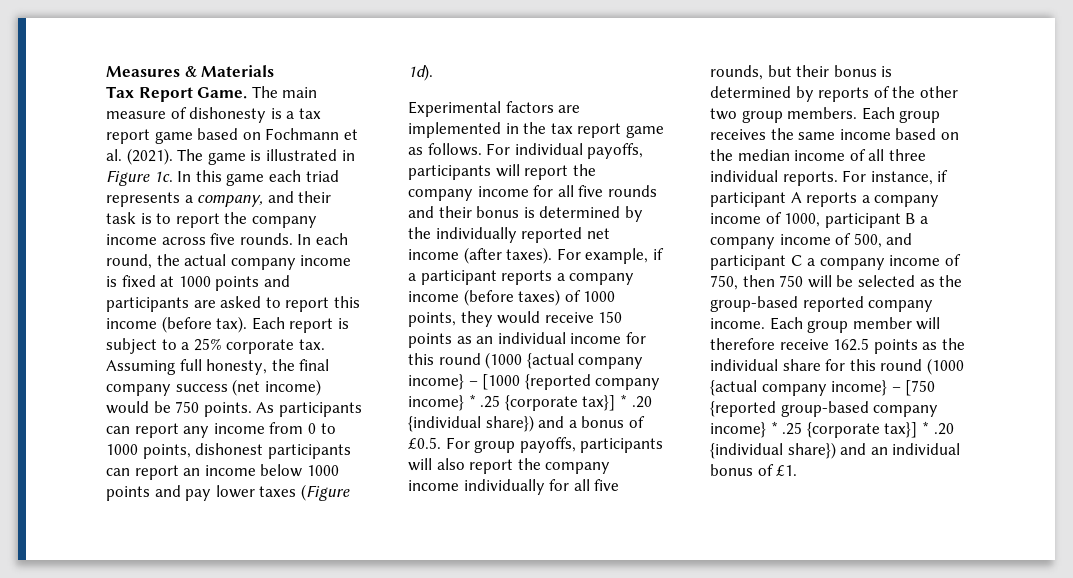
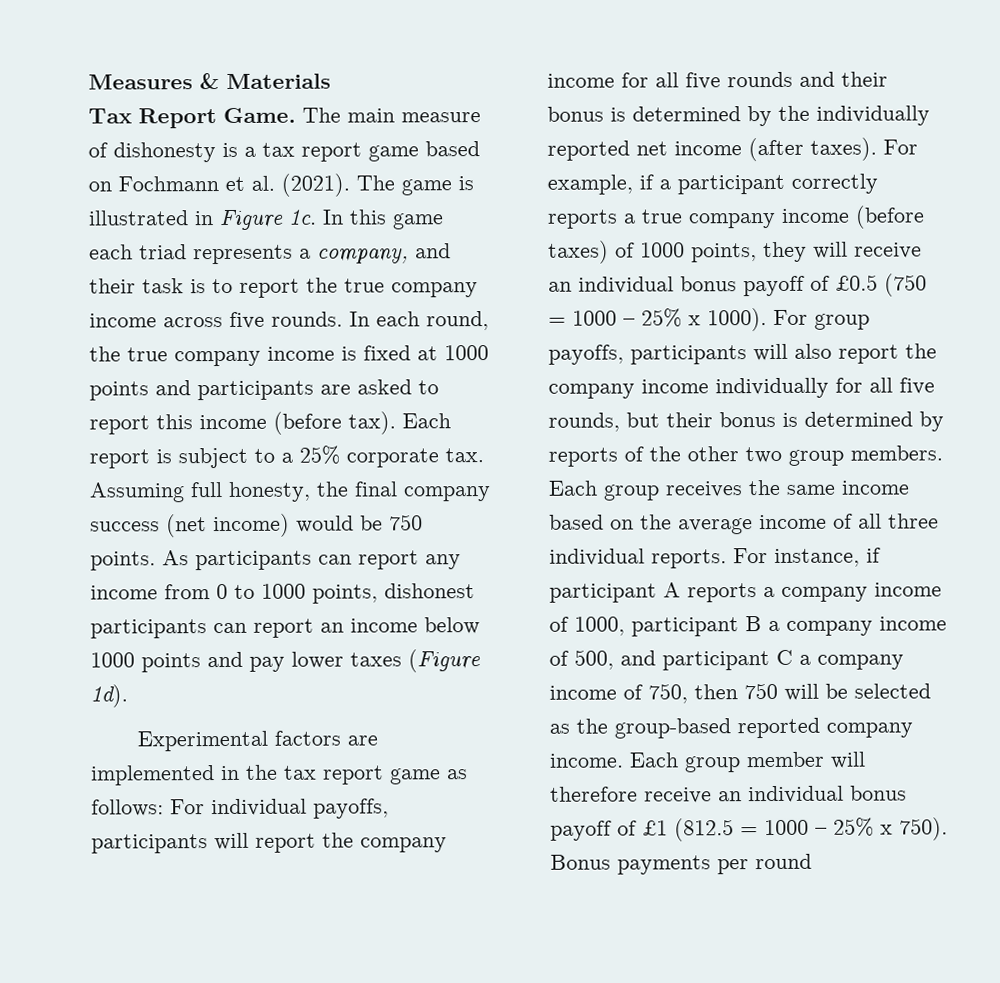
- In this game each triad represents a company, and their task is to report the company income across five rounds.
+ In this game each triad represents a company, and their task is to report the true company income across five rounds.
- In each round, the actual company income is fixed at 1000 points and participants are asked to report this income (before tax).
+ In each round, the true company income is fixed at 1000 points and participants are asked to report this income (before tax).
- Experimental factors are implemented in the tax report game as follows. For individual payoffs, participants will report the company income for all five rounds and their bonus is determined by the individually reported net income (after taxes).
+ Experimental factors are implemented in the tax report game as follows: For individual payoffs, participants will report the company income for all five rounds and their bonus is determined by the individually reported net income (after taxes).
- For example, if a participant reports a company income (before taxes) of 1000 points, they would receive 150 points as an individual income for this round (1000 {actual company income} – [1000 {reported company income} * .25 {corporate tax}] * .20 {individual share}) and a bonus of £0.5. For group payoffs, participants will also report the company income individually for all five rounds, but their bonus is determined by reports of the other two group members.
+ For example, if a participant correctly reports a true company income (before taxes) of 1000 points, they will receive an individual bonus payoff of £0.5 (750 = 1000 – 25% x 1000). For group payoffs, participants will also report the company income individually for all five rounds, but their bonus is determined by reports of the other two group members.
- Each group receives the same income based on the median income of all three individual reports.
+ Each group receives the same income based on the average income of all three individual reports.
- Each group member will therefore receive 162.5 points as the individual share for this round (1000 {actual company income} – [750 {reported group-based company income} * .25 {corporate tax}] * .20 {individual share}) and an individual bonus of £1.
+ Each group member will therefore receive an individual bonus payoff of £1 (812.5 = 1000 – 25% x 750). Bonus payments per round

